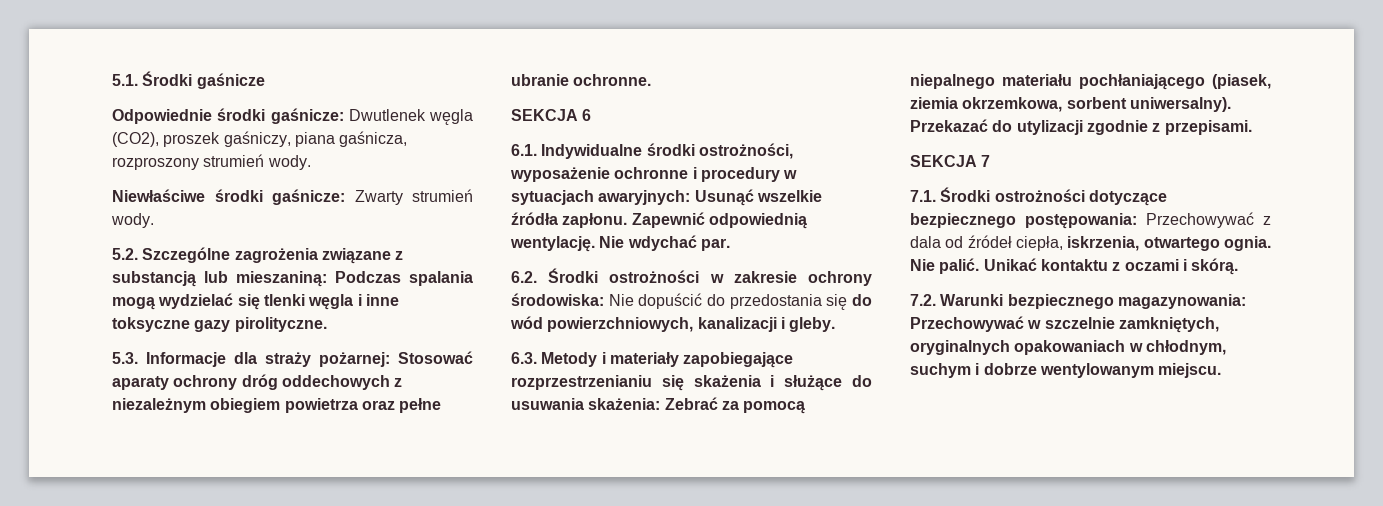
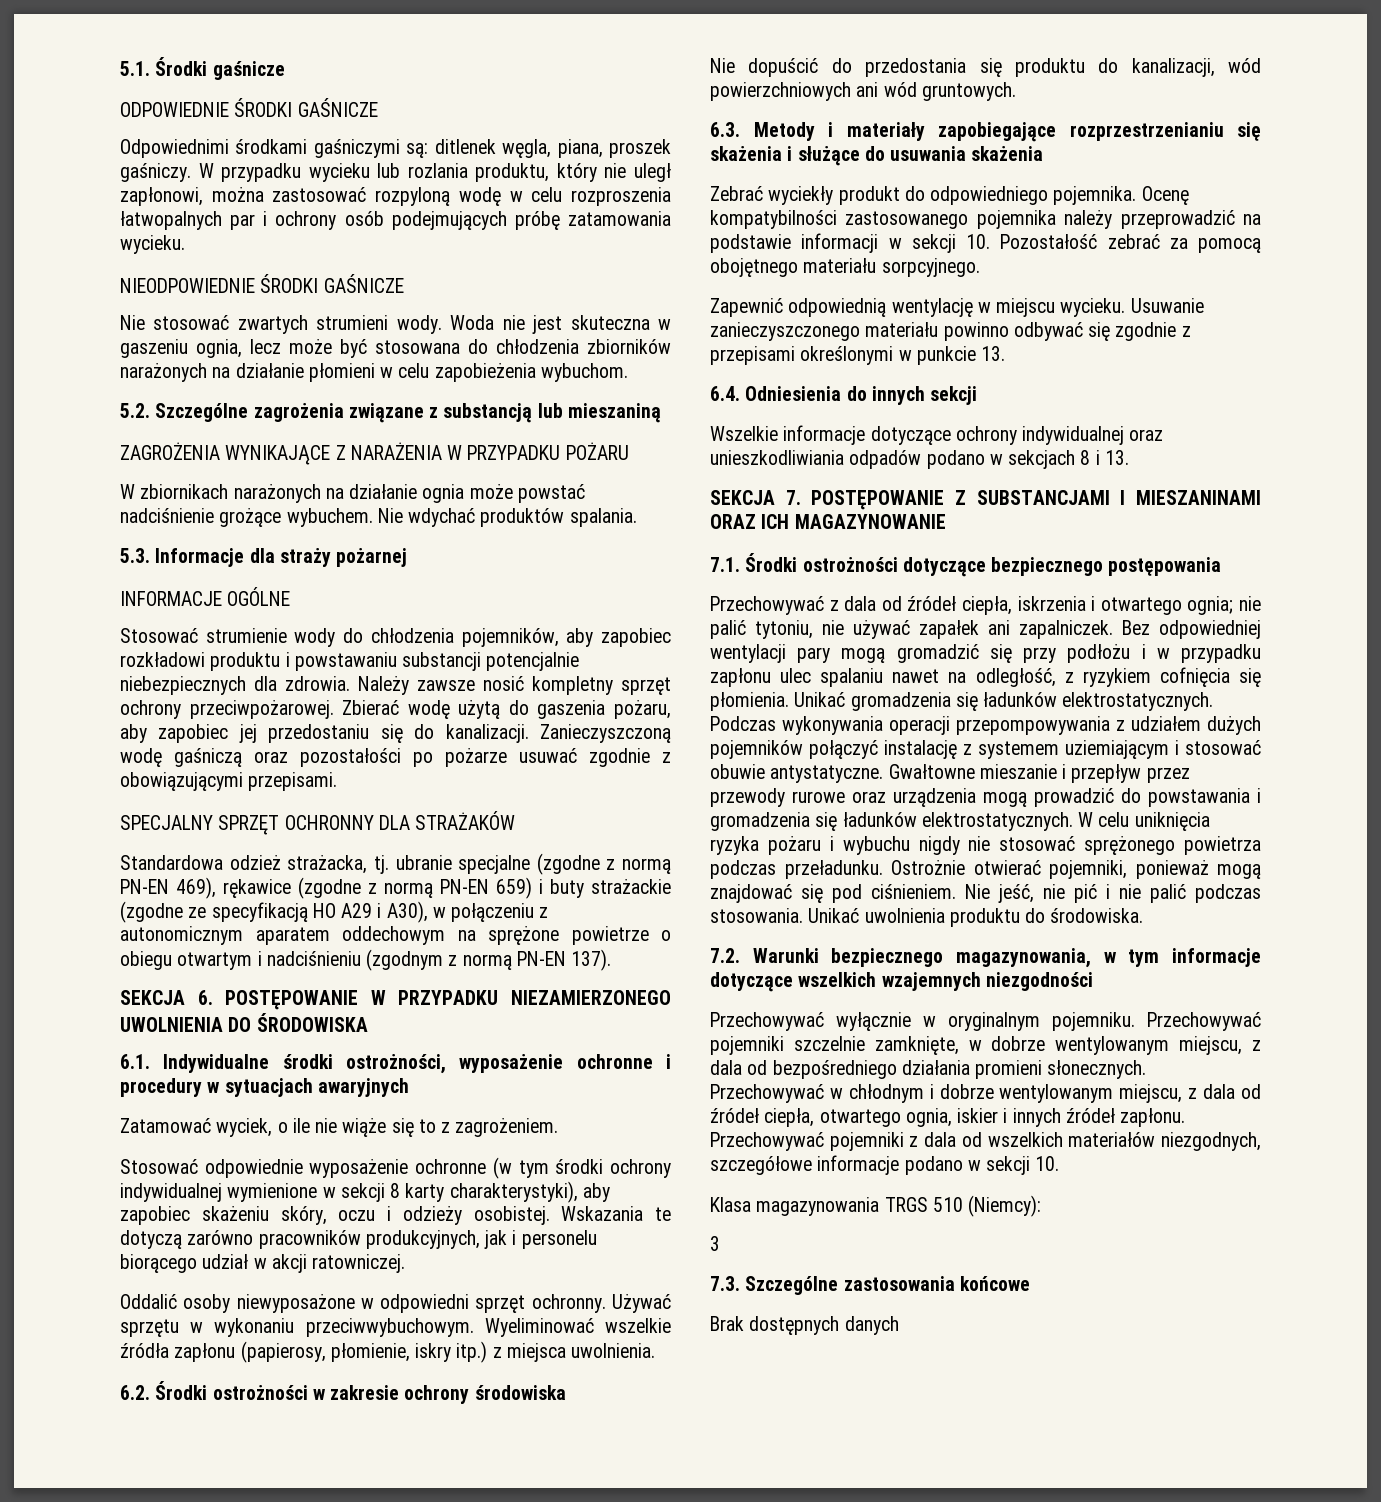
- Odpowiednie środki gaśnicze: Dwutlenek węgla (CO2), proszek gaśniczy, piana gaśnicza, rozproszony strumień wody.
- Niewłaściwe środki gaśnicze: Zwarty strumień wody.
+ ODPOWIEDNIE ŚRODKI GAŚNICZE
+ Odpowiednimi środkami gaśniczymi są: ditlenek węgla, piana, proszek gaśniczy. W przypadku wycieku lub rozlania produktu, który nie uległ zapłonowi, można zastosować rozpyloną wodę w celu rozproszenia łatwopalnych par i ochrony osób podejmujących próbę zatamowania wycieku.
+ NIEODPOWIEDNIE ŚRODKI GAŚNICZE
+ Nie stosować zwartych strumieni wody. Woda nie jest skuteczna w gaszeniu ognia, lecz może być stosowana do chłodzenia zbiorników narażonych na działanie płomieni w celu zapobieżenia wybuchom.
- 5.2. Szczególne zagrożenia związane z substancją lub mieszaniną: Podczas spalania mogą wydzielać się tlenki węgla i inne toksyczne gazy pirolityczne.
- 5.3. Informacje dla straży pożarnej: Stosować aparaty ochrony dróg oddechowych z niezależnym obiegiem powietrza oraz pełne ubranie ochronne.
- SEKCJA 6
+ 5.2. Szczególne zagrożenia związane z substancją lub mieszaniną
+ ZAGROŻENIA WYNIKAJĄCE Z NARAŻENIA W PRZYPADKU POŻARU
+ W zbiornikach narażonych na działanie ognia może powstać nadciśnienie grożące wybuchem. Nie wdychać produktów spalania.
+ 5.3. Informacje dla straży pożarnej
+ INFORMACJE OGÓLNE
+ Stosować strumienie wody do chłodzenia pojemników, aby zapobiec rozkładowi produktu i powstawaniu substancji potencjalnie niebezpiecznych dla zdrowia. Należy zawsze nosić kompletny sprzęt ochrony przeciwpożarowej. Zbierać wodę użytą do gaszenia pożaru, aby zapobiec jej przedostaniu się do kanalizacji. Zanieczyszczoną wodę gaśniczą oraz pozostałości po pożarze usuwać zgodnie z obowiązującymi przepisami.
+ SPECJALNY SPRZĘT OCHRONNY DLA STRAŻAKÓW
+ Standardowa odzież strażacka, tj. ubranie specjalne (zgodne z normą PN-EN 469), rękawice (zgodne z normą PN-EN 659) i buty strażackie (zgodne ze specyfikacją HO A29 i A30), w połączeniu z autonomicznym aparatem oddechowym na sprężone powietrze o obiegu otwartym i nadciśnieniu (zgodnym z normą PN-EN 137).
+ SEKCJA 6. POSTĘPOWANIE W PRZYPADKU NIEZAMIERZONEGO UWOLNIENIA DO ŚRODOWISKA
- 6.1. Indywidualne środki ostrożności, wyposażenie ochronne i procedury w sytuacjach awaryjnych: Usunąć wszelkie źródła zapłonu. Zapewnić odpowiednią wentylację. Nie wdychać par.
+ 6.1. Indywidualne środki ostrożności, wyposażenie ochronne i procedury w sytuacjach awaryjnych
+ Zatamować wyciek, o ile nie wiąże się to z zagrożeniem.
+ Stosować odpowiednie wyposażenie ochronne (w tym środki ochrony indywidualnej wymienione w sekcji 8 karty charakterystyki), aby zapobiec skażeniu skóry, oczu i odzieży osobistej. Wskazania te dotyczą zarówno pracowników produkcyjnych, jak i personelu biorącego udział w akcji ratowniczej.
+ Oddalić osoby niewyposażone w odpowiedni sprzęt ochronny. Używać sprzętu w wykonaniu przeciwwybuchowym. Wyeliminować wszelkie źródła zapłonu (papierosy, płomienie, iskry itp.) z miejsca uwolnienia.
- 6.2. Środki ostrożności w zakresie ochrony środowiska: Nie dopuścić do przedostania się do wód powierzchniowych, kanalizacji i gleby.
+ 6.2. Środki ostrożności w zakresie ochrony środowiska
+ Nie dopuścić do przedostania się produktu do kanalizacji, wód powierzchniowych ani wód gruntowych.
- 6.3. Metody i materiały zapobiegające rozprzestrzenianiu się skażenia i służące do usuwania skażenia: Zebrać za pomocą niepalnego materiału pochłaniającego (piasek, ziemia okrzemkowa, sorbent uniwersalny). Przekazać do utylizacji zgodnie z przepisami.
- SEKCJA 7
+ 6.3. Metody i materiały zapobiegające rozprzestrzenianiu się skażenia i służące do usuwania skażenia
+ Zebrać wyciekły produkt do odpowiedniego pojemnika. Ocenę kompatybilności zastosowanego pojemnika należy przeprowadzić na podstawie informacji w sekcji 10. Pozostałość zebrać za pomocą obojętnego materiału sorpcyjnego.
+ Zapewnić odpowiednią wentylację w miejscu wycieku. Usuwanie zanieczyszczonego materiału powinno odbywać się zgodnie z przepisami określonymi w punkcie 13.
+ 6.4. Odniesienia do innych sekcji
+ Wszelkie informacje dotyczące ochrony indywidualnej oraz unieszkodliwiania odpadów podano w sekcjach 8 i 13.
+ SEKCJA 7. POSTĘPOWANIE Z SUBSTANCJAMI I MIESZANINAMI ORAZ ICH MAGAZYNOWANIE
- 7.1. Środki ostrożności dotyczące bezpiecznego postępowania: Przechowywać z dala od źródeł ciepła, iskrzenia, otwartego ognia. Nie palić. Unikać kontaktu z oczami i skórą.
- 7.2. Warunki bezpiecznego magazynowania: Przechowywać w szczelnie zamkniętych, oryginalnych opakowaniach w chłodnym, suchym i dobrze wentylowanym miejscu.
+ 7.1. Środki ostrożności dotyczące bezpiecznego postępowania
+ Przechowywać z dala od źródeł ciepła, iskrzenia i otwartego ognia; nie palić tytoniu, nie używać zapałek ani zapalniczek. Bez odpowiedniej wentylacji pary mogą gromadzić się przy podłożu i w przypadku zapłonu ulec spalaniu nawet na odległość, z ryzykiem cofnięcia się płomienia. Unikać gromadzenia się ładunków elektrostatycznych. Podczas wykonywania operacji przepompowywania z udziałem dużych pojemników połączyć instalację z systemem uziemiającym i stosować obuwie antystatyczne. Gwałtowne mieszanie i przepływ przez przewody rurowe oraz urządzenia mogą prowadzić do powstawania i gromadzenia się ładunków elektrostatycznych. W celu uniknięcia ryzyka pożaru i wybuchu nigdy nie stosować sprężonego powietrza podczas przeładunku. Ostrożnie otwierać pojemniki, ponieważ mogą znajdować się pod ciśnieniem. Nie jeść, nie pić i nie palić podczas stosowania. Unikać uwolnienia produktu do środowiska.
+ 7.2. Warunki bezpiecznego magazynowania, w tym informacje dotyczące wszelkich wzajemnych niezgodności
+ Przechowywać wyłącznie w oryginalnym pojemniku. Przechowywać pojemniki szczelnie zamknięte, w dobrze wentylowanym miejscu, z dala od bezpośredniego działania promieni słonecznych. Przechowywać w chłodnym i dobrze wentylowanym miejscu, z dala od źródeł ciepła, otwartego ognia, iskier i innych źródeł zapłonu. Przechowywać pojemniki z dala od wszelkich materiałów niezgodnych, szczegółowe informacje podano w sekcji 10.
+ Klasa magazynowania TRGS 510 (Niemcy):
+ 3
+ 7.3. Szczególne zastosowania końcowe
+ Brak dostępnych danych

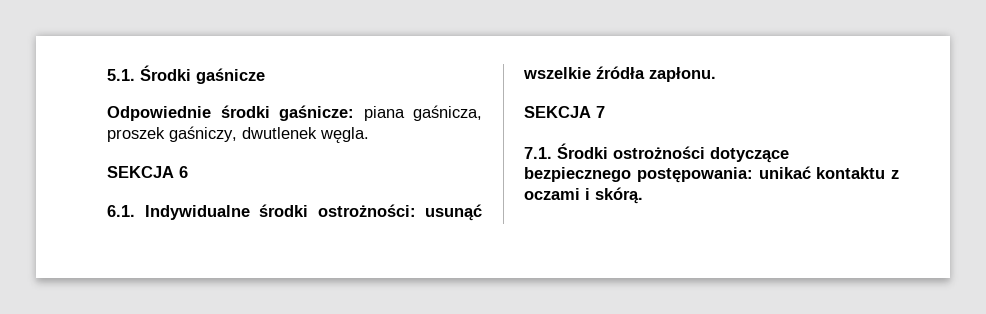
- ODPOWIEDNIE ŚRODKI GAŚNICZE
- Odpowiednimi środkami gaśniczymi są: ditlenek węgla, piana, proszek gaśniczy. W przypadku wycieku lub rozlania produktu, który nie uległ zapłonowi, można zastosować rozpyloną wodę w celu rozproszenia łatwopalnych par i ochrony osób podejmujących próbę zatamowania wycieku.
- NIEODPOWIEDNIE ŚRODKI GAŚNICZE
- Nie stosować zwartych strumieni wody. Woda nie jest skuteczna w gaszeniu ognia, lecz może być stosowana do chłodzenia zbiorników narażonych na działanie płomieni w celu zapobieżenia wybuchom.
- 5.2. Szczególne zagrożenia związane z substancją lub mieszaniną
- ZAGROŻENIA WYNIKAJĄCE Z NARAŻENIA W PRZYPADKU POŻARU
- W zbiornikach narażonych na działanie ognia może powstać nadciśnienie grożące wybuchem. Nie wdychać produktów spalania.
- 5.3. Informacje dla straży pożarnej
- INFORMACJE OGÓLNE
- Stosować strumienie wody do chłodzenia pojemników, aby zapobiec rozkładowi produktu i powstawaniu substancji potencjalnie niebezpiecznych dla zdrowia. Należy zawsze nosić kompletny sprzęt ochrony przeciwpożarowej. Zbierać wodę użytą do gaszenia pożaru, aby zapobiec jej przedostaniu się do kanalizacji. Zanieczyszczoną wodę gaśniczą oraz pozostałości po pożarze usuwać zgodnie z obowiązującymi przepisami.
- SPECJALNY SPRZĘT OCHRONNY DLA STRAŻAKÓW
- Standardowa odzież strażacka, tj. ubranie specjalne (zgodne z normą PN-EN 469), rękawice (zgodne z normą PN-EN 659) i buty strażackie (zgodne ze specyfikacją HO A29 i A30), w połączeniu z autonomicznym aparatem oddechowym na sprężone powietrze o obiegu otwartym i nadciśnieniu (zgodnym z normą PN-EN 137).
- SEKCJA 6. POSTĘPOWANIE W PRZYPADKU NIEZAMIERZONEGO UWOLNIENIA DO ŚRODOWISKA
- 6.1. Indywidualne środki ostrożności, wyposażenie ochronne i procedury w sytuacjach awaryjnych
- Zatamować wyciek, o ile nie wiąże się to z zagrożeniem.
- Stosować odpowiednie wyposażenie ochronne (w tym środki ochrony indywidualnej wymienione w sekcji 8 karty charakterystyki), aby zapobiec skażeniu skóry, oczu i odzieży osobistej. Wskazania te dotyczą zarówno pracowników produkcyjnych, jak i personelu biorącego udział w akcji ratowniczej.
- Oddalić osoby niewyposażone w odpowiedni sprzęt ochronny. Używać sprzętu w wykonaniu przeciwwybuchowym. Wyeliminować wszelkie źródła zapłonu (papierosy, płomienie, iskry itp.) z miejsca uwolnienia.
- 6.2. Środki ostrożności w zakresie ochrony środowiska
- Nie dopuścić do przedostania się produktu do kanalizacji, wód powierzchniowych ani wód gruntowych.
- 6.3. Metody i materiały zapobiegające rozprzestrzenianiu się skażenia i służące do usuwania skażenia
- Zebrać wyciekły produkt do odpowiedniego pojemnika. Ocenę kompatybilności zastosowanego pojemnika należy przeprowadzić na podstawie informacji w sekcji 10. Pozostałość zebrać za pomocą obojętnego materiału sorpcyjnego.
- Zapewnić odpowiednią wentylację w miejscu wycieku. Usuwanie zanieczyszczonego materiału powinno odbywać się zgodnie z przepisami określonymi w punkcie 13.
- 6.4. Odniesienia do innych sekcji
- Wszelkie informacje dotyczące ochrony indywidualnej oraz unieszkodliwiania odpadów podano w sekcjach 8 i 13.
- SEKCJA 7. POSTĘPOWANIE Z SUBSTANCJAMI I MIESZANINAMI ORAZ ICH MAGAZYNOWANIE
+ Odpowiednie środki gaśnicze: piana gaśnicza, proszek gaśniczy, dwutlenek węgla.
+ SEKCJA 6
+ 6.1. Indywidualne środki ostrożności: usunąć wszelkie źródła zapłonu.
+ SEKCJA 7
- 7.1. Środki ostrożności dotyczące bezpiecznego postępowania
- Przechowywać z dala od źródeł ciepła, iskrzenia i otwartego ognia; nie palić tytoniu, nie używać zapałek ani zapalniczek. Bez odpowiedniej wentylacji pary mogą gromadzić się przy podłożu i w przypadku zapłonu ulec spalaniu nawet na odległość, z ryzykiem cofnięcia się płomienia. Unikać gromadzenia się ładunków elektrostatycznych. Podczas wykonywania operacji przepompowywania z udziałem dużych pojemników połączyć instalację z systemem uziemiającym i stosować obuwie antystatyczne. Gwałtowne mieszanie i przepływ przez przewody rurowe oraz urządzenia mogą prowadzić do powstawania i gromadzenia się ładunków elektrostatycznych. W celu uniknięcia ryzyka pożaru i wybuchu nigdy nie stosować sprężonego powietrza podczas przeładunku. Ostrożnie otwierać pojemniki, ponieważ mogą znajdować się pod ciśnieniem. Nie jeść, nie pić i nie palić podczas stosowania. Unikać uwolnienia produktu do środowiska.
- 7.2. Warunki bezpiecznego magazynowania, w tym informacje dotyczące wszelkich wzajemnych niezgodności
- Przechowywać wyłącznie w oryginalnym pojemniku. Przechowywać pojemniki szczelnie zamknięte, w dobrze wentylowanym miejscu, z dala od bezpośredniego działania promieni słonecznych. Przechowywać w chłodnym i dobrze wentylowanym miejscu, z dala od źródeł ciepła, otwartego ognia, iskier i innych źródeł zapłonu. Przechowywać pojemniki z dala od wszelkich materiałów niezgodnych, szczegółowe informacje podano w sekcji 10.
- Klasa magazynowania TRGS 510 (Niemcy):
- 3
- 7.3. Szczególne zastosowania końcowe
- Brak dostępnych danych
+ 7.1. Środki ostrożności dotyczące bezpiecznego postępowania: unikać kontaktu z oczami i skórą.

